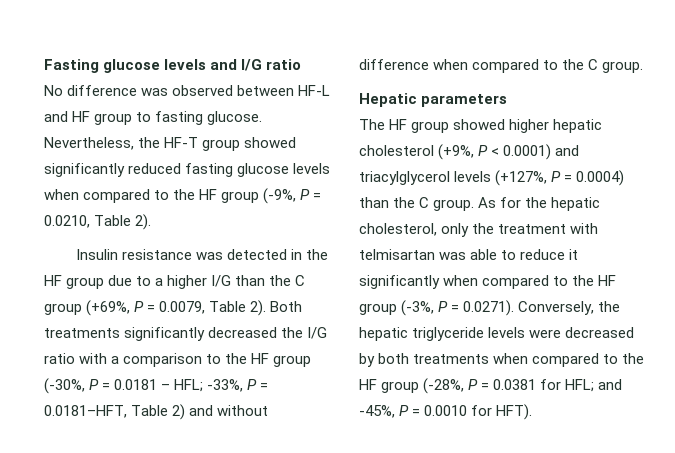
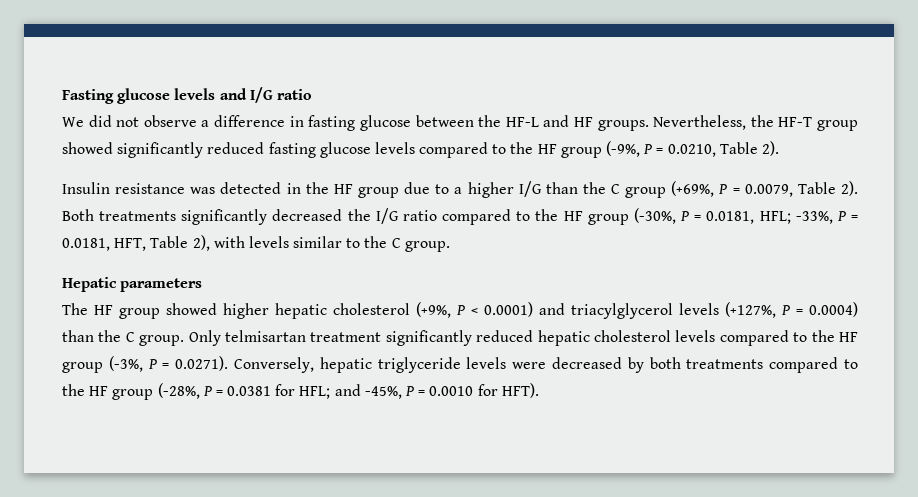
- No difference was observed between HF-L and HF group to fasting glucose.
+ We did not observe a difference in fasting glucose between the HF-L and HF groups.
- Nevertheless, the HF-T group showed significantly reduced fasting glucose levels when compared to the HF group (-9%, P = 0.0210, Table 2).
+ Nevertheless, the HF-T group showed significantly reduced fasting glucose levels compared to the HF group (-9%, P = 0.0210, Table 2).
- Both treatments significantly decreased the I/G ratio with a comparison to the HF group (-30%, P = 0.0181 – HFL; -33%, P = 0.0181–HFT, Table 2) and without difference when compared to the C group.
+ Both treatments significantly decreased the I/G ratio compared to the HF group (-30%, P = 0.0181, HFL; -33%, P = 0.0181, HFT, Table 2), with levels similar to the C group.
- As for the hepatic cholesterol, only the treatment with telmisartan was able to reduce it significantly when compared to the HF group (-3%, P = 0.0271). Conversely, the hepatic triglyceride levels were decreased by both treatments when compared to the HF group (-28%, P = 0.0381 for HFL; and -45%, P = 0.0010 for HFT).
+ Only telmisartan treatment significantly reduced hepatic cholesterol levels compared to the HF group (-3%, P = 0.0271). Conversely, hepatic triglyceride levels were decreased by both treatments compared to the HF group (-28%, P = 0.0381 for HFL; and -45%, P = 0.0010 for HFT).

